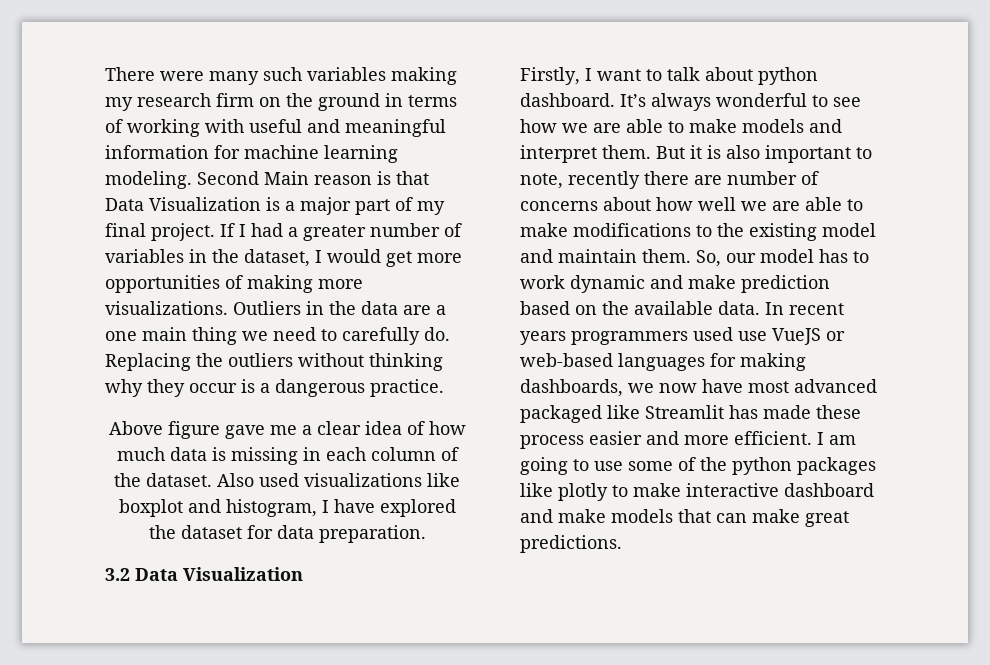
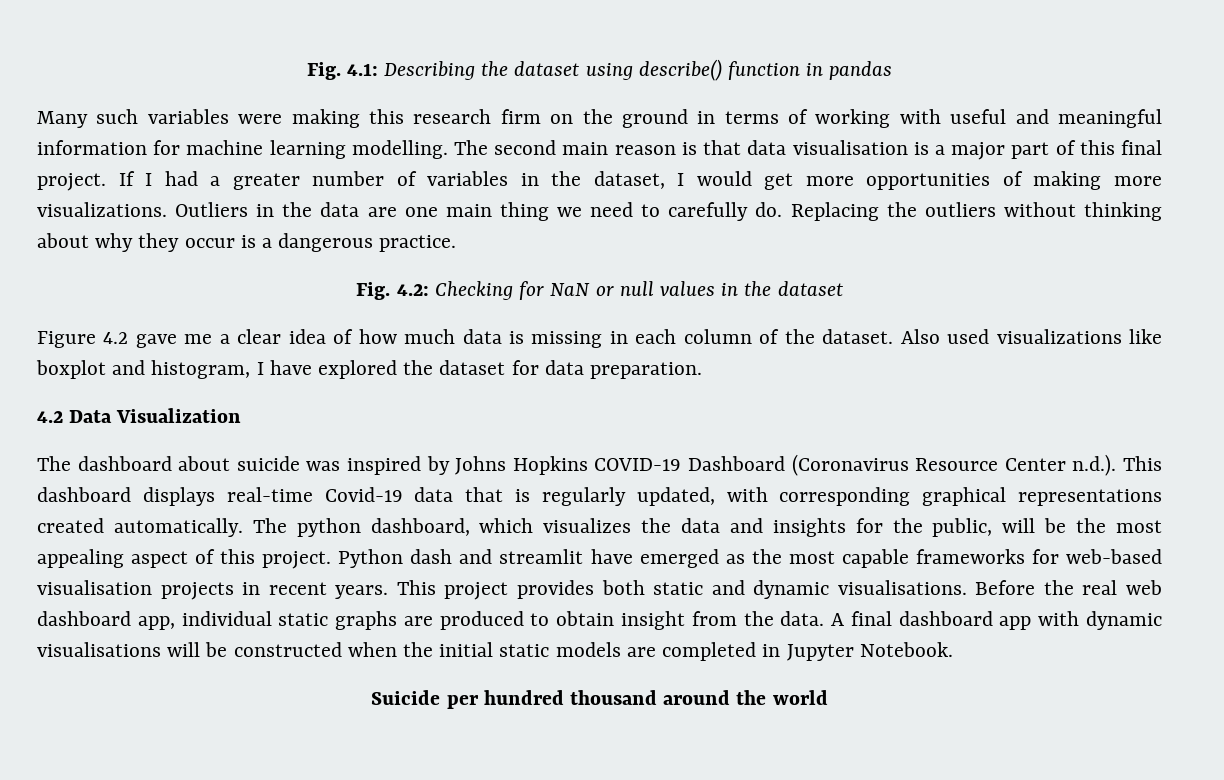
- There were many such variables making my research firm on the ground in terms of working with useful and meaningful information for machine learning modeling. Second Main reason is that Data Visualization is a major part of my final project.
+ Fig. 4.1: Describing the dataset using describe() function in pandas
+ Many such variables were making this research firm on the ground in terms of working with useful and meaningful information for machine learning modelling. The second main reason is that data visualisation is a major part of this final project.
- Outliers in the data are a one main thing we need to carefully do.
+ Outliers in the data are one main thing we need to carefully do.
- Replacing the outliers without thinking why they occur is a dangerous practice.
+ Replacing the outliers without thinking about why they occur is a dangerous practice.
- Above figure gave me a clear idea of how much data is missing in each column of the dataset.
+ Fig. 4.2: Checking for NaN or null values in the dataset
+ Figure 4.2 gave me a clear idea of how much data is missing in each column of the dataset.
- 3.2 Data Visualization
+ 4.2 Data Visualization
- Firstly, I want to talk about python dashboard. It’s always wonderful to see how we are able to make models and interpret them. But it is also important to note, recently there are number of concerns about how well we are able to make modifications to the existing model and maintain them. So, our model has to work dynamic and make prediction based on the available data. In recent years programmers used use VueJS or web-based languages for making dashboards, we now have most advanced packaged like Streamlit has made these process easier and more efficient. I am going to use some of the python packages like plotly to make interactive dashboard and make models that can make great predictions.
+ The dashboard about suicide was inspired by Johns Hopkins COVID-19 Dashboard (Coronavirus Resource Center n.d.). This dashboard displays real-time Covid-19 data that is regularly updated, with corresponding graphical representations created automatically. The python dashboard, which visualizes the data and insights for the public, will be the most appealing aspect of this project. Python dash and streamlit have emerged as the most capable frameworks for web-based visualisation projects in recent years. This project provides both static and dynamic visualisations. Before the real web dashboard app, individual static graphs are produced to obtain insight from the data. A final dashboard app with dynamic visualisations will be constructed when the initial static models are completed in Jupyter Notebook.
+ Suicide per hundred thousand around the world

